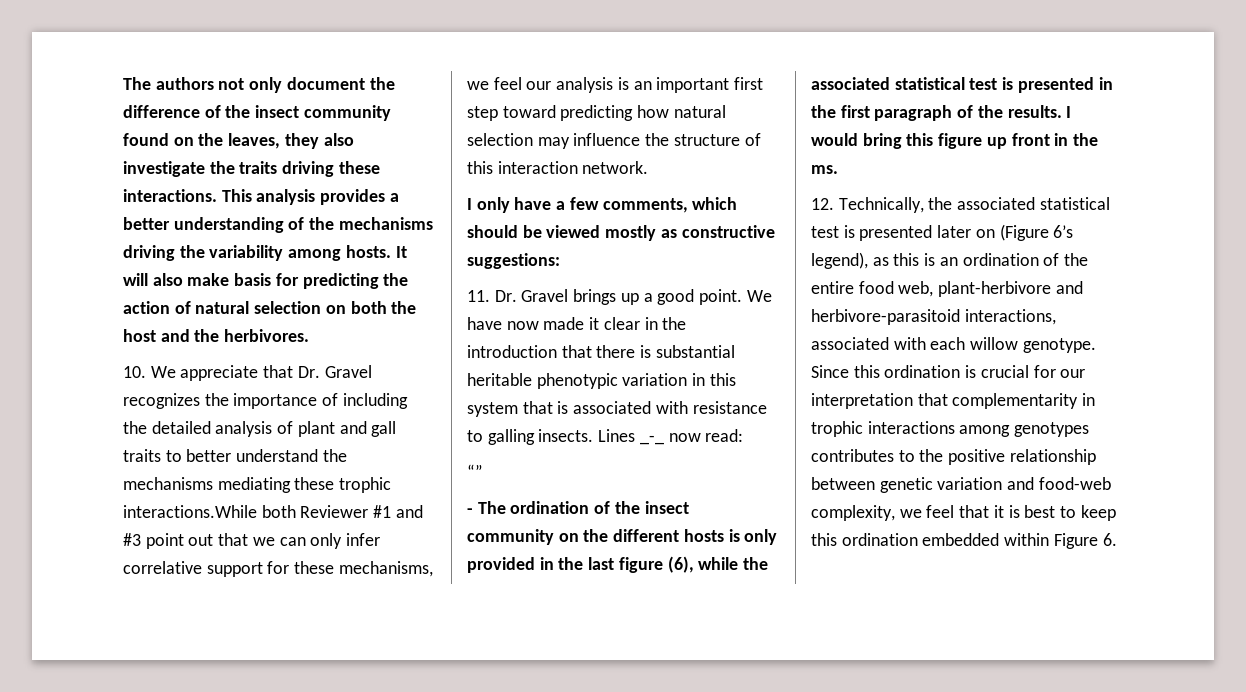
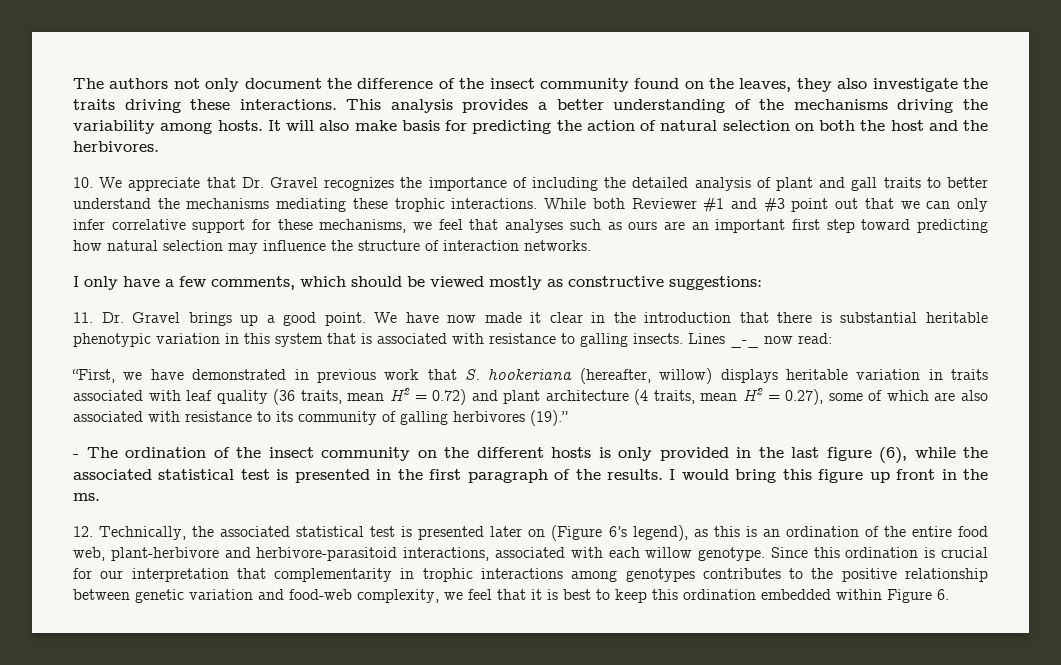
- 10. We appreciate that Dr. Gravel recognizes the importance of including the detailed analysis of plant and gall traits to better understand the mechanisms mediating these trophic interactions.While both Reviewer #1 and #3 point out that we can only infer correlative support for these mechanisms, we feel our analysis is an important first step toward predicting how natural selection may influence the structure of this interaction network.
+ 10. We appreciate that Dr. Gravel recognizes the importance of including the detailed analysis of plant and gall traits to better understand the mechanisms mediating these trophic interactions. While both Reviewer #1 and #3 point out that we can only infer correlative support for these mechanisms, we feel that analyses such as ours are an important first step toward predicting how natural selection may influence the structure of interaction networks.
- “”
+ “First, we have demonstrated in previous work that S. hookeriana (hereafter, willow) displays heritable variation in traits associated with leaf quality (36 traits, mean H2 = 0.72) and plant architecture (4 traits, mean H2 = 0.27), some of which are also associated with resistance to its community of galling herbivores (19).”

